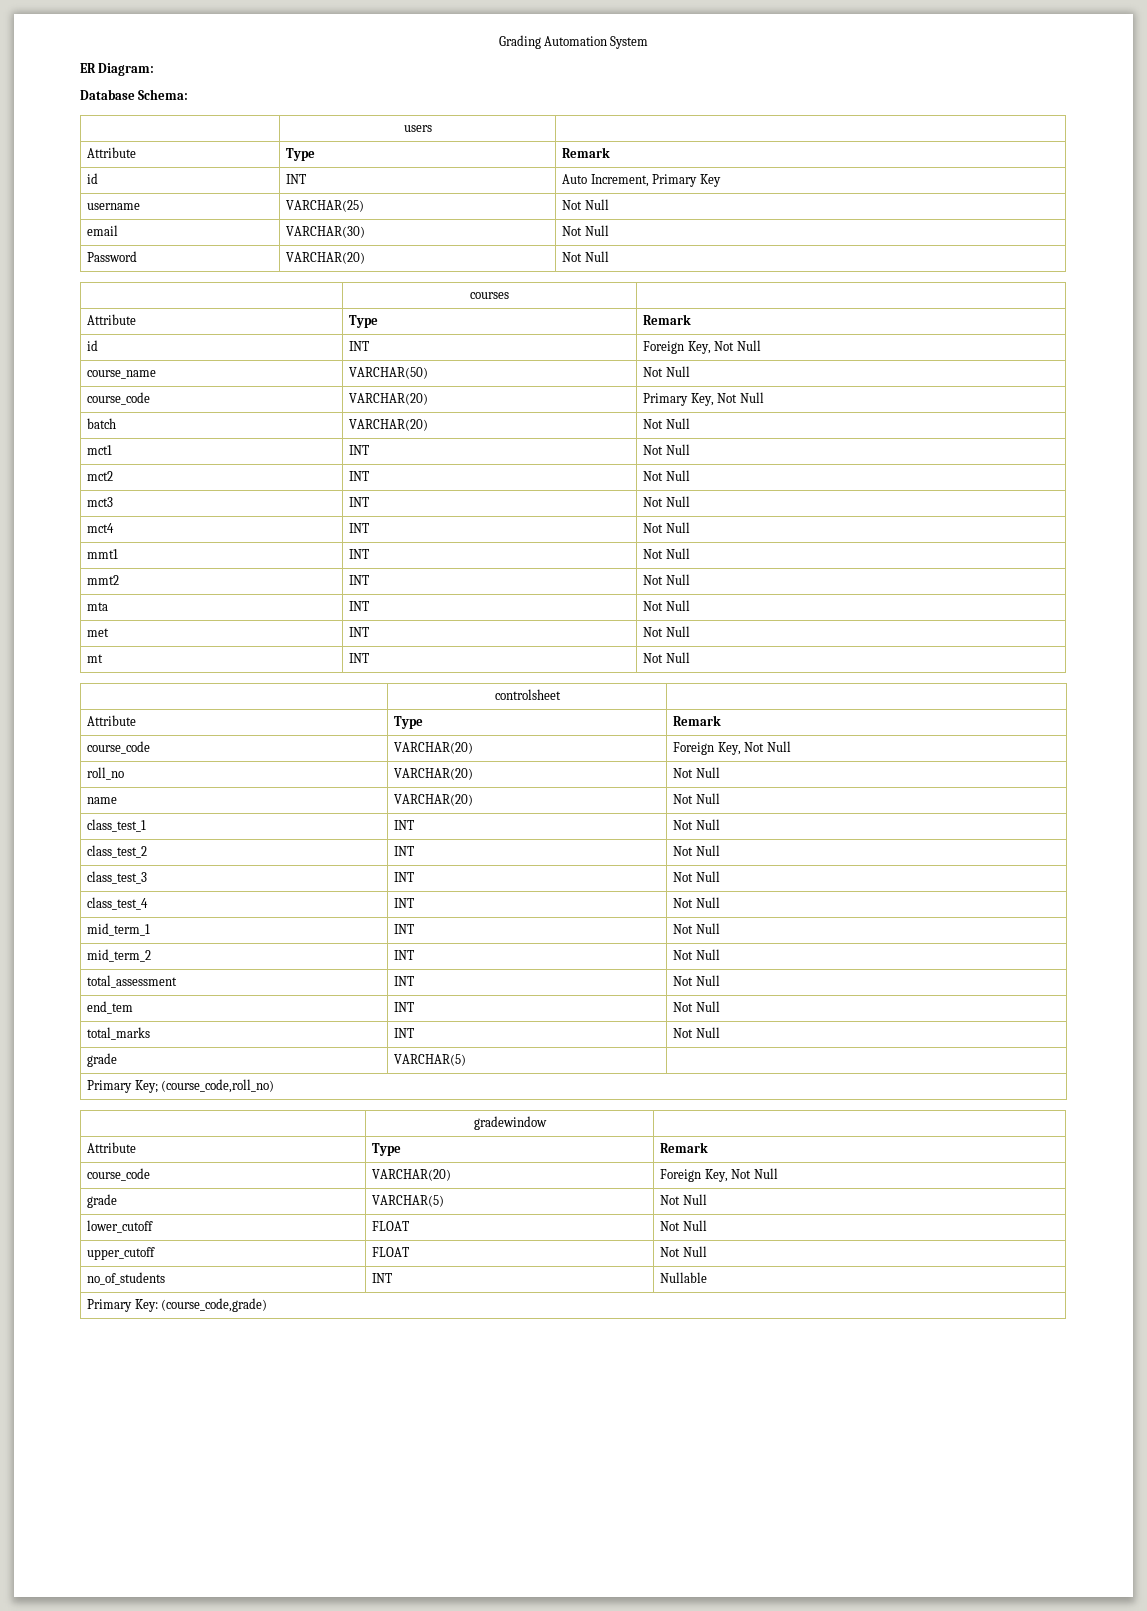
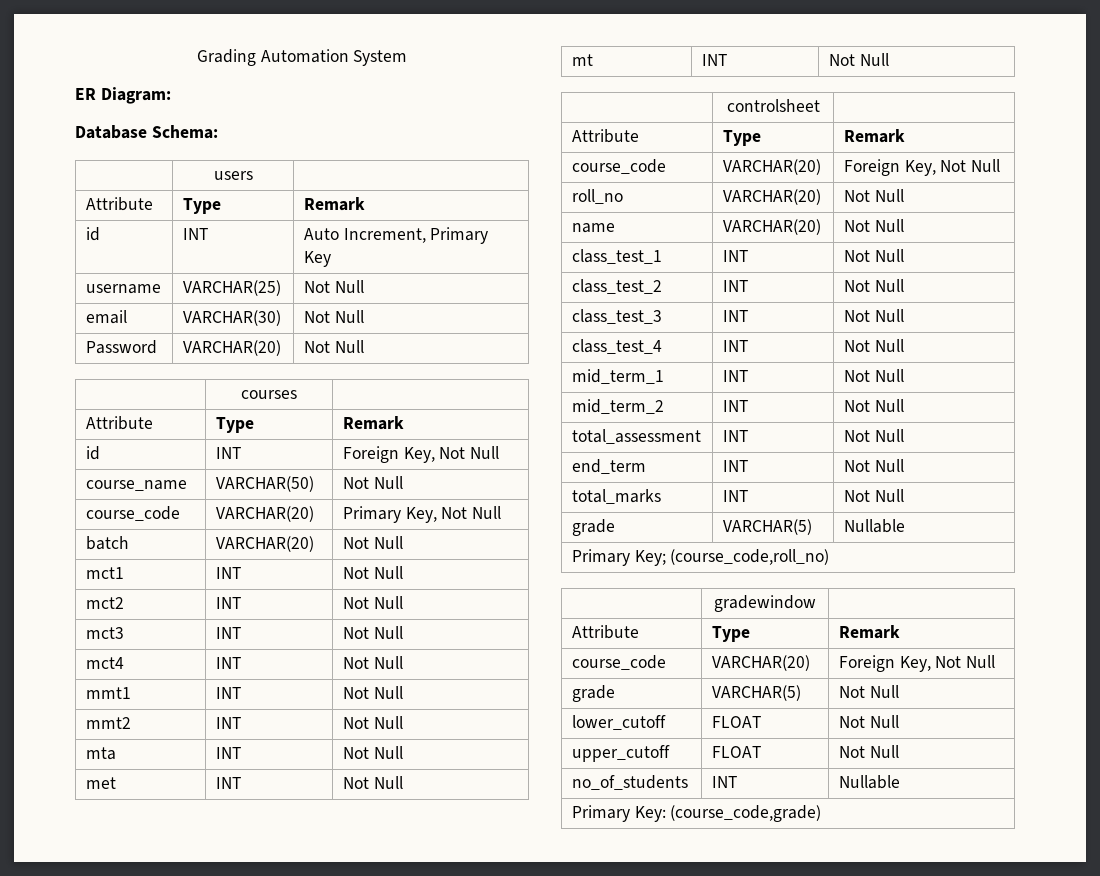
- end_tem | INT | Not Null
+ end_term | INT | Not Null
  total_marks | INT | Not Null
- grade | VARCHAR(5) |
+ grade | VARCHAR(5) | Nullable

